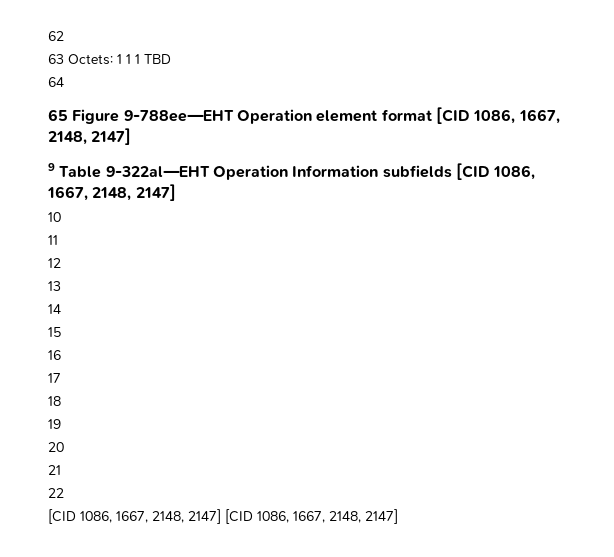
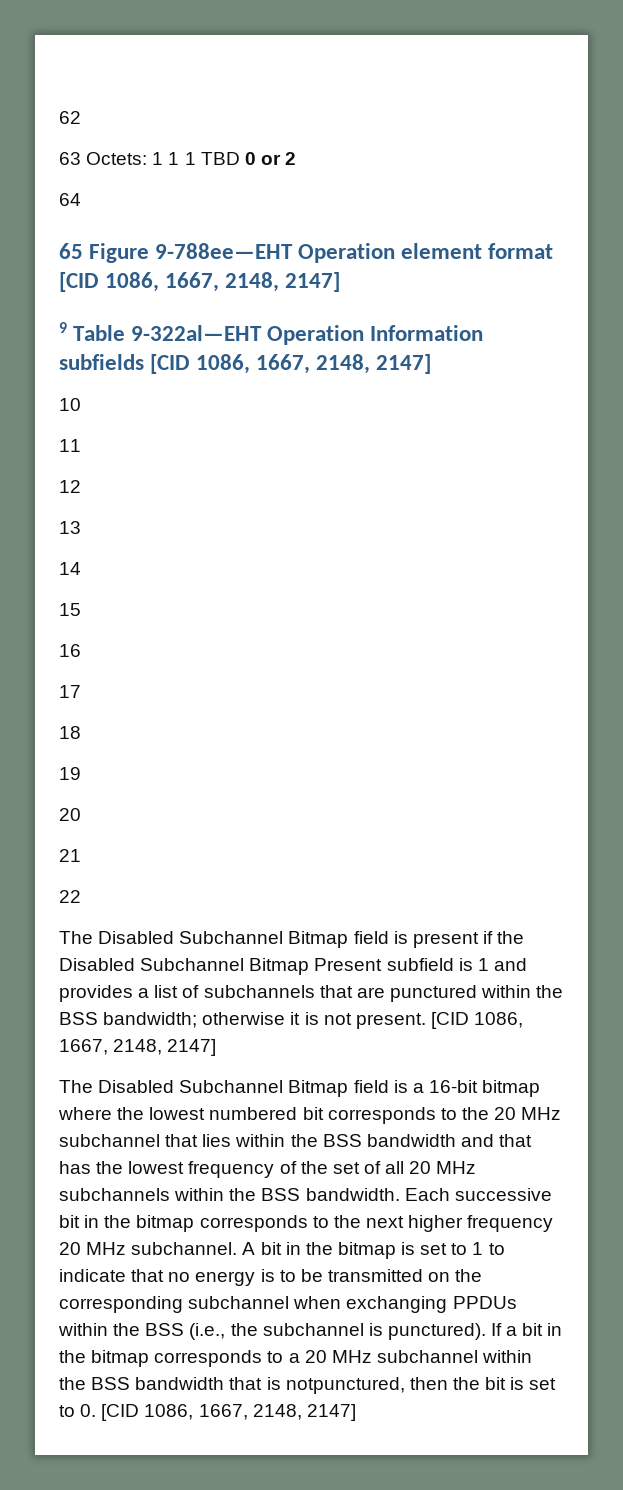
- 63 Octets: 1 1 1 TBD
+ 63 Octets: 1 1 1 TBD 0 or 2
- [CID 1086, 1667, 2148, 2147] [CID 1086, 1667, 2148, 2147]
+ The Disabled Subchannel Bitmap field is present if the Disabled Subchannel Bitmap Present subfield is 1 and provides a list of subchannels that are punctured within the BSS bandwidth; otherwise it is not present. [CID 1086, 1667, 2148, 2147]
+ The Disabled Subchannel Bitmap field is a 16-bit bitmap where the lowest numbered bit corresponds to the 20 MHz subchannel that lies within the BSS bandwidth and that has the lowest frequency of the set of all 20 MHz subchannels within the BSS bandwidth. Each successive bit in the bitmap corresponds to the next higher frequency 20 MHz subchannel. A bit in the bitmap is set to 1 to indicate that no energy is to be transmitted on the corresponding subchannel when exchanging PPDUs within the BSS (i.e., the subchannel is punctured). If a bit in the bitmap corresponds to a 20 MHz subchannel within the BSS bandwidth that is notpunctured, then the bit is set to 0. [CID 1086, 1667, 2148, 2147]

